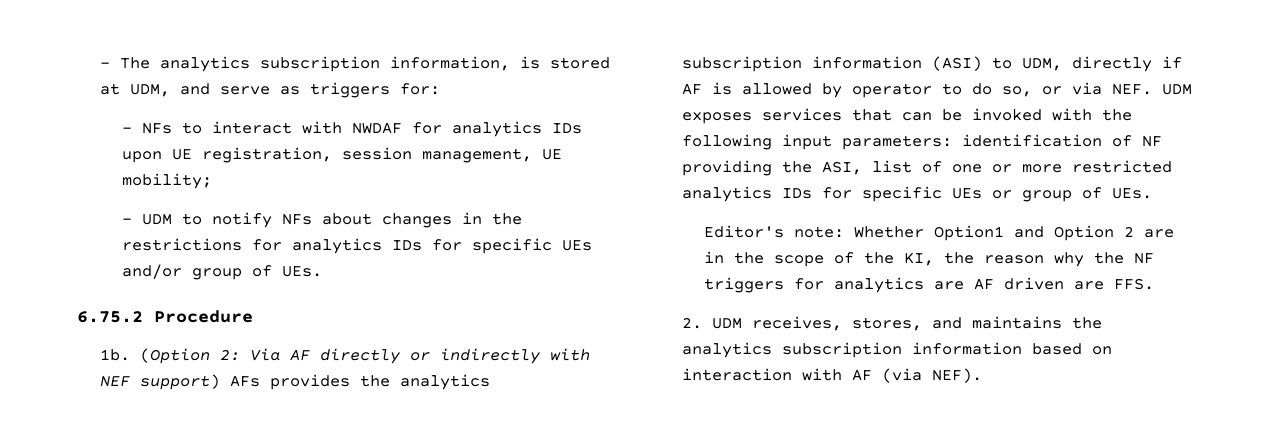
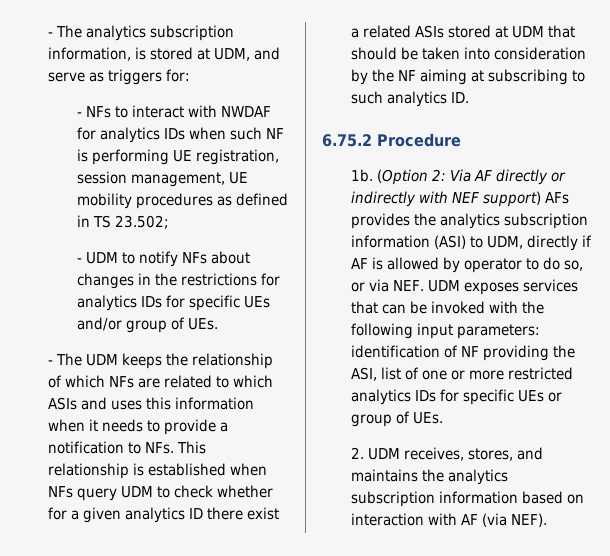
- - NFs to interact with NWDAF for analytics IDs upon UE registration, session management, UE mobility;
+ - NFs to interact with NWDAF for analytics IDs when such NF is performing UE registration, session management, UE mobility procedures as defined in TS 23.502;
+ - The UDM keeps the relationship of which NFs are related to which ASIs and uses this information when it needs to provide a notification to NFs. This relationship is established when NFs query UDM to check whether for a given analytics ID there exist a related ASIs stored at UDM that should be taken into consideration by the NF aiming at subscribing to such analytics ID.
- Editor's note: Whether Option1 and Option 2 are in the scope of the KI, the reason why the NF triggers for analytics are AF driven are FFS.

